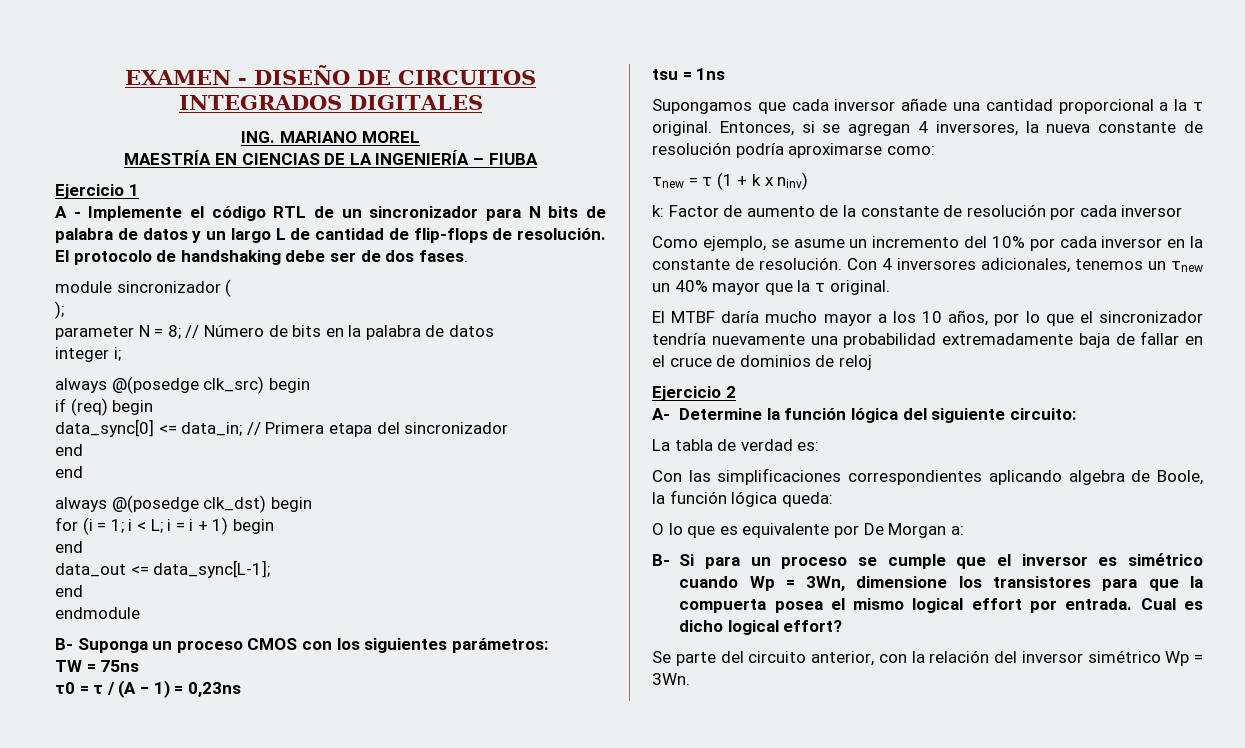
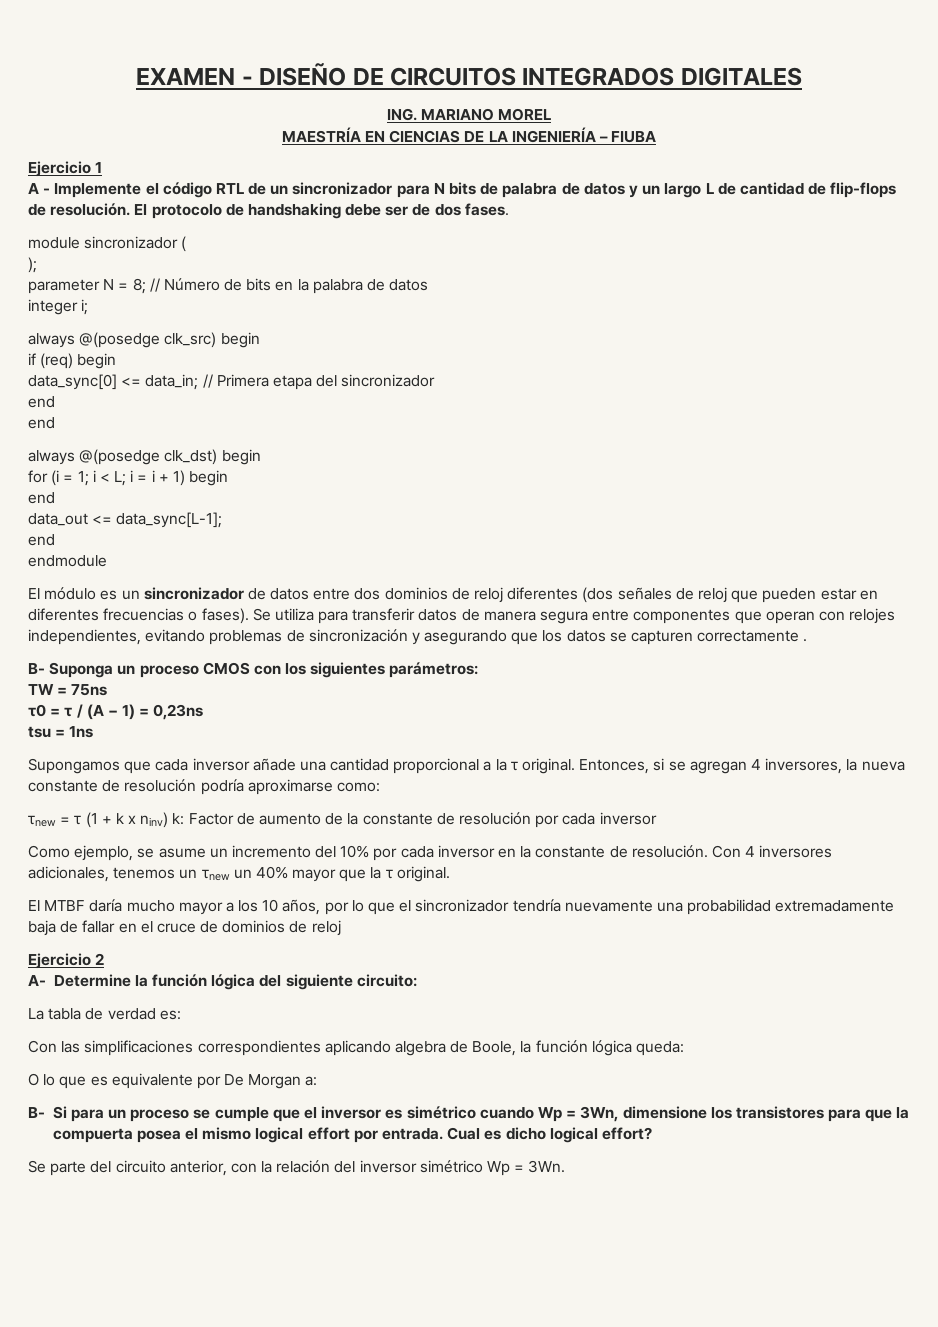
+ El módulo es un sincronizador de datos entre dos dominios de reloj diferentes (dos señales de reloj que pueden estar en diferentes frecuencias o fases). Se utiliza para transferir datos de manera segura entre componentes que operan con relojes independientes, evitando problemas de sincronización y asegurando que los datos se capturen correctamente .
- τnew = τ (1 + k x ninv)
- k: Factor de aumento de la constante de resolución por cada inversor
+ τnew = τ (1 + k x ninv) k: Factor de aumento de la constante de resolución por cada inversor

